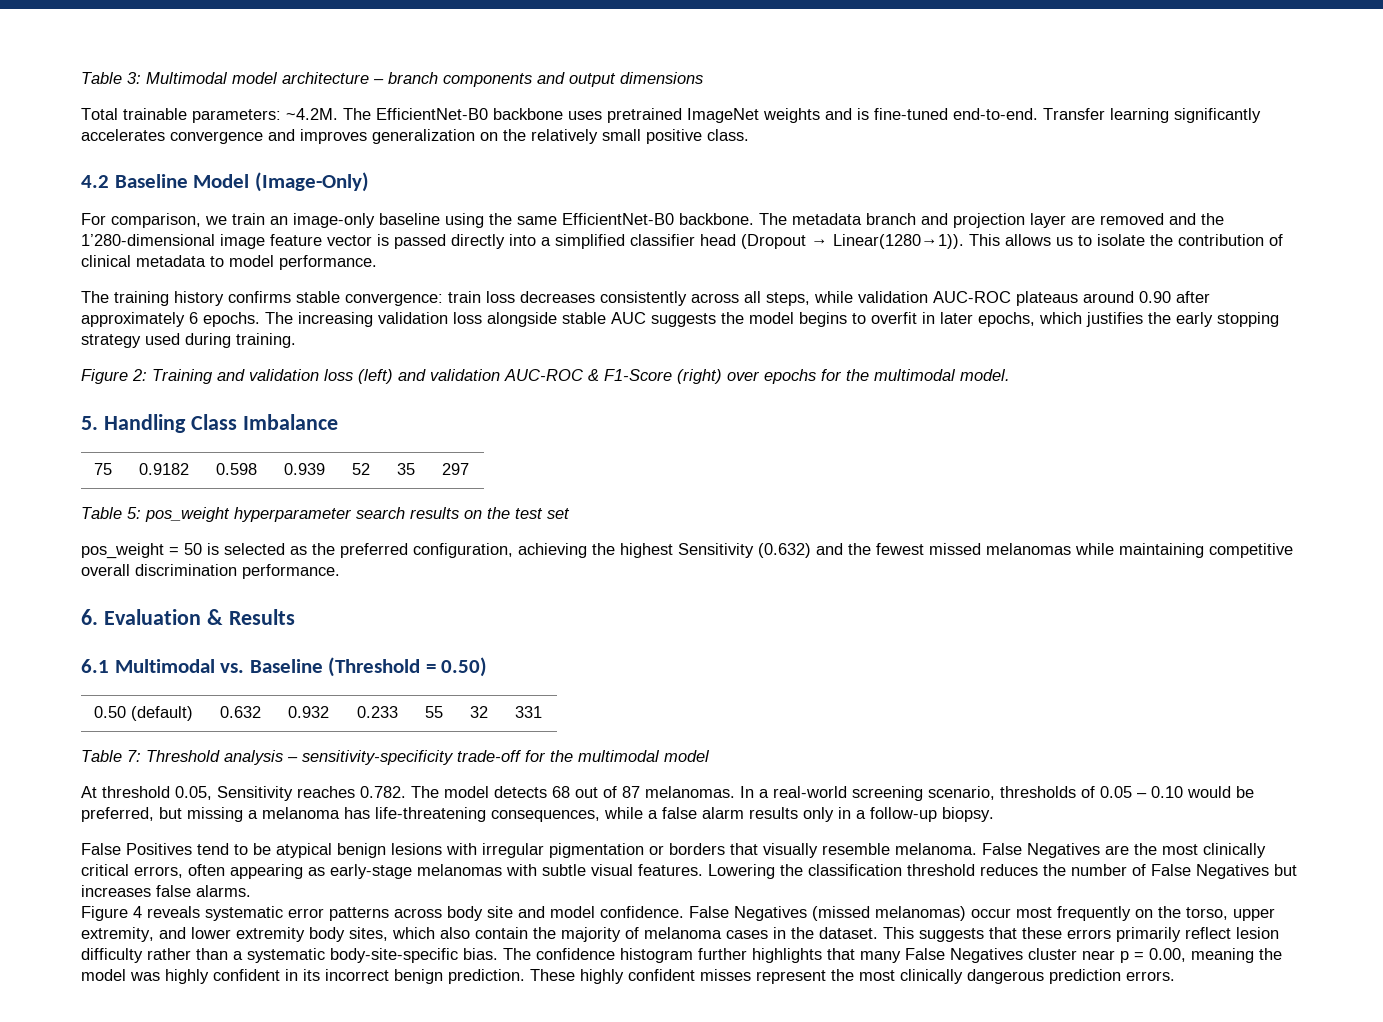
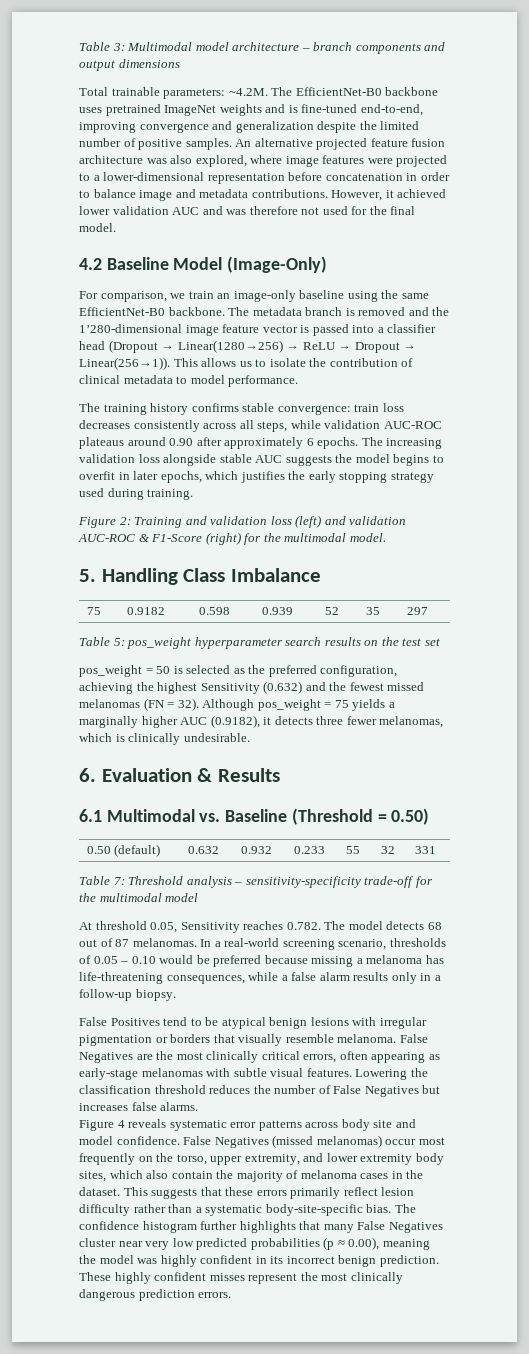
- Total trainable parameters: ~4.2M. The EfficientNet-B0 backbone uses pretrained ImageNet weights and is fine-tuned end-to-end. Transfer learning significantly accelerates convergence and improves generalization on the relatively small positive class.
+ Total trainable parameters: ~4.2M. The EfficientNet-B0 backbone uses pretrained ImageNet weights and is fine-tuned end-to-end, improving convergence and generalization despite the limited number of positive samples. An alternative projected feature fusion architecture was also explored, where image features were projected to a lower-dimensional representation before concatenation in order to balance image and metadata contributions. However, it achieved lower validation AUC and was therefore not used for the final model.
- The metadata branch and projection layer are removed and the 1’280-dimensional image feature vector is passed directly into a simplified classifier head (Dropout → Linear(1280→1)).
+ The metadata branch is removed and the 1’280-dimensional image feature vector is passed into a classifier head (Dropout → Linear(1280→256) → ReLU → Dropout → Linear(256→1)).
- Figure 2: Training and validation loss (left) and validation AUC-ROC & F1-Score (right) over epochs for the multimodal model.
+ Figure 2: Training and validation loss (left) and validation AUC-ROC & F1-Score (right) for the multimodal model.
- pos_weight = 50 is selected as the preferred configuration, achieving the highest Sensitivity (0.632) and the fewest missed melanomas while maintaining competitive overall discrimination performance.
+ pos_weight = 50 is selected as the preferred configuration, achieving the highest Sensitivity (0.632) and the fewest missed melanomas (FN = 32). Although pos_weight = 75 yields a marginally higher AUC (0.9182), it detects three fewer melanomas, which is clinically undesirable.
- In a real-world screening scenario, thresholds of 0.05 – 0.10 would be preferred, but missing a melanoma has life-threatening consequences, while a false alarm results only in a follow-up biopsy.
+ In a real-world screening scenario, thresholds of 0.05 – 0.10 would be preferred because missing a melanoma has life-threatening consequences, while a false alarm results only in a follow-up biopsy.
- The confidence histogram further highlights that many False Negatives cluster near p = 0.00, meaning the model was highly confident in its incorrect benign prediction.
+ The confidence histogram further highlights that many False Negatives cluster near very low predicted probabilities (p ≈ 0.00), meaning the model was highly confident in its incorrect benign prediction.

